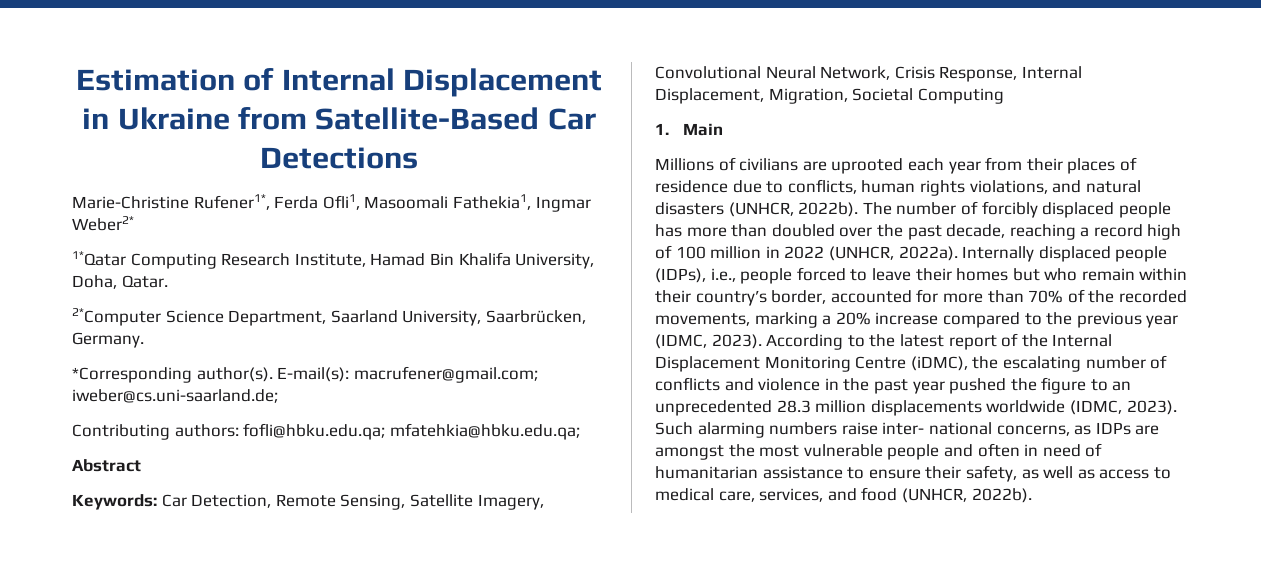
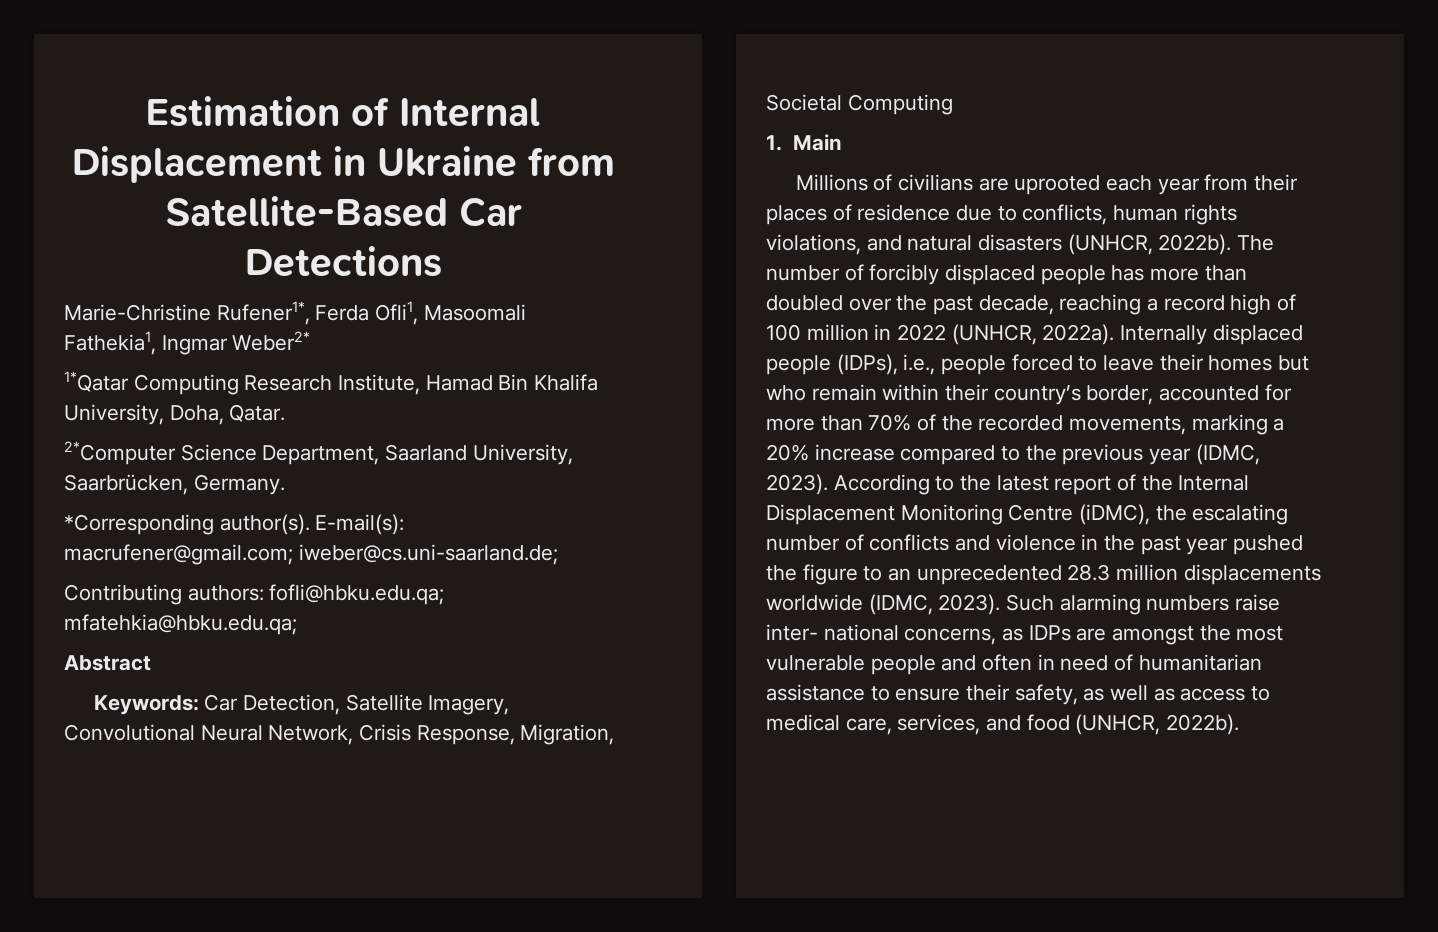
- Keywords: Car Detection, Remote Sensing, Satellite Imagery, Convolutional Neural Network, Crisis Response, Internal Displacement, Migration, Societal Computing
+ Keywords: Car Detection, Satellite Imagery, Convolutional Neural Network, Crisis Response, Migration, Societal Computing

